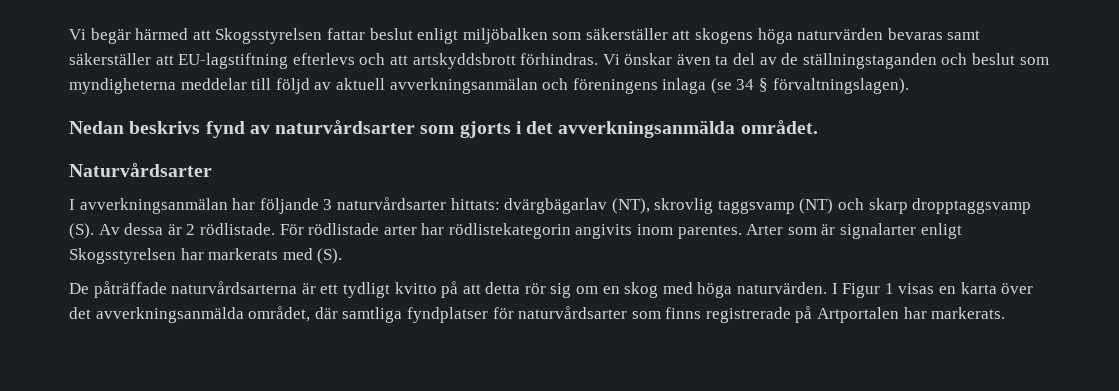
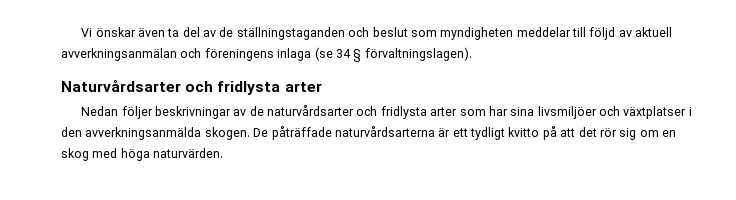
- Vi begär härmed att Skogsstyrelsen fattar beslut enligt miljöbalken som säkerställer att skogens höga naturvärden bevaras samt säkerställer att EU-lagstiftning efterlevs och att artskyddsbrott förhindras. Vi önskar även ta del av de ställningstaganden och beslut som myndigheterna meddelar till följd av aktuell avverkningsanmälan och föreningens inlaga (se 34 § förvaltningslagen).
+ Vi önskar även ta del av de ställningstaganden och beslut som myndigheten meddelar till följd av aktuell avverkningsanmälan och föreningens inlaga (se 34 § förvaltningslagen).
- Nedan beskrivs fynd av naturvårdsarter som gjorts i det avverkningsanmälda området.
- Naturvårdsarter
- I avverkningsanmälan har följande 3 naturvårdsarter hittats: dvärgbägarlav (NT), skrovlig taggsvamp (NT) och skarp dropptaggsvamp (S). Av dessa är 2 rödlistade. För rödlistade arter har rödlistekategorin angivits inom parentes. Arter som är signalarter enligt Skogsstyrelsen har markerats med (S).
- De påträffade naturvårdsarterna är ett tydligt kvitto på att detta rör sig om en skog med höga naturvärden. I Figur 1 visas en karta över det avverkningsanmälda området, där samtliga fyndplatser för naturvårdsarter som finns registrerade på Artportalen har markerats.
+ Naturvårdsarter och fridlysta arter
+ Nedan följer beskrivningar av de naturvårdsarter och fridlysta arter som har sina livsmiljöer och växtplatser i den avverkningsanmälda skogen. De påträffade naturvårdsarterna är ett tydligt kvitto på att det rör sig om en skog med höga naturvärden.

